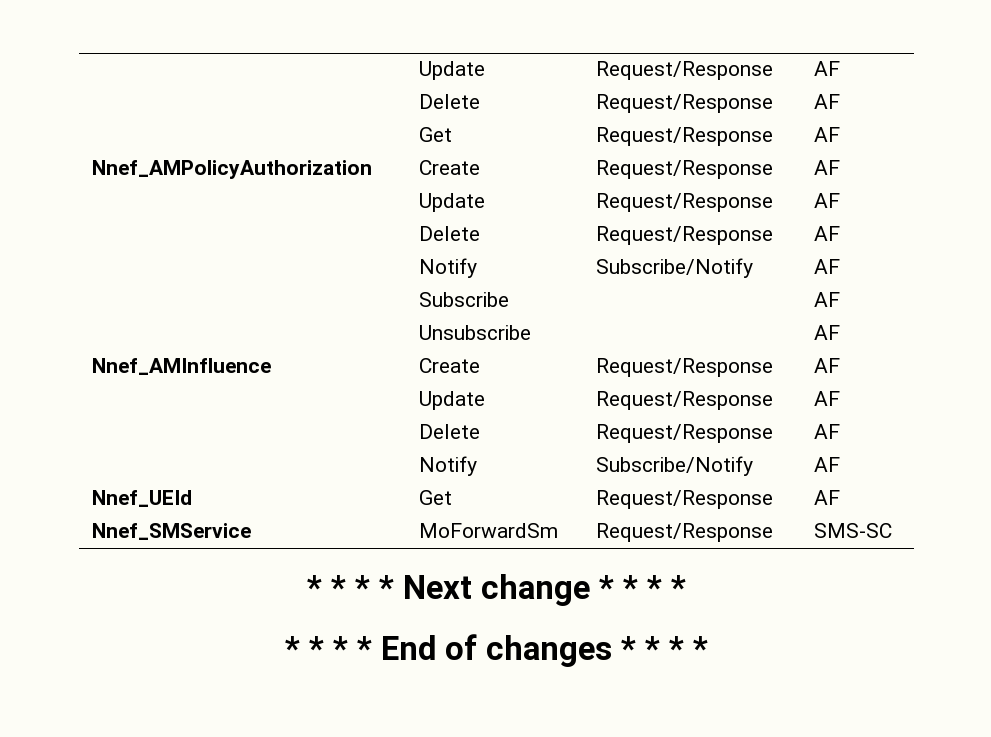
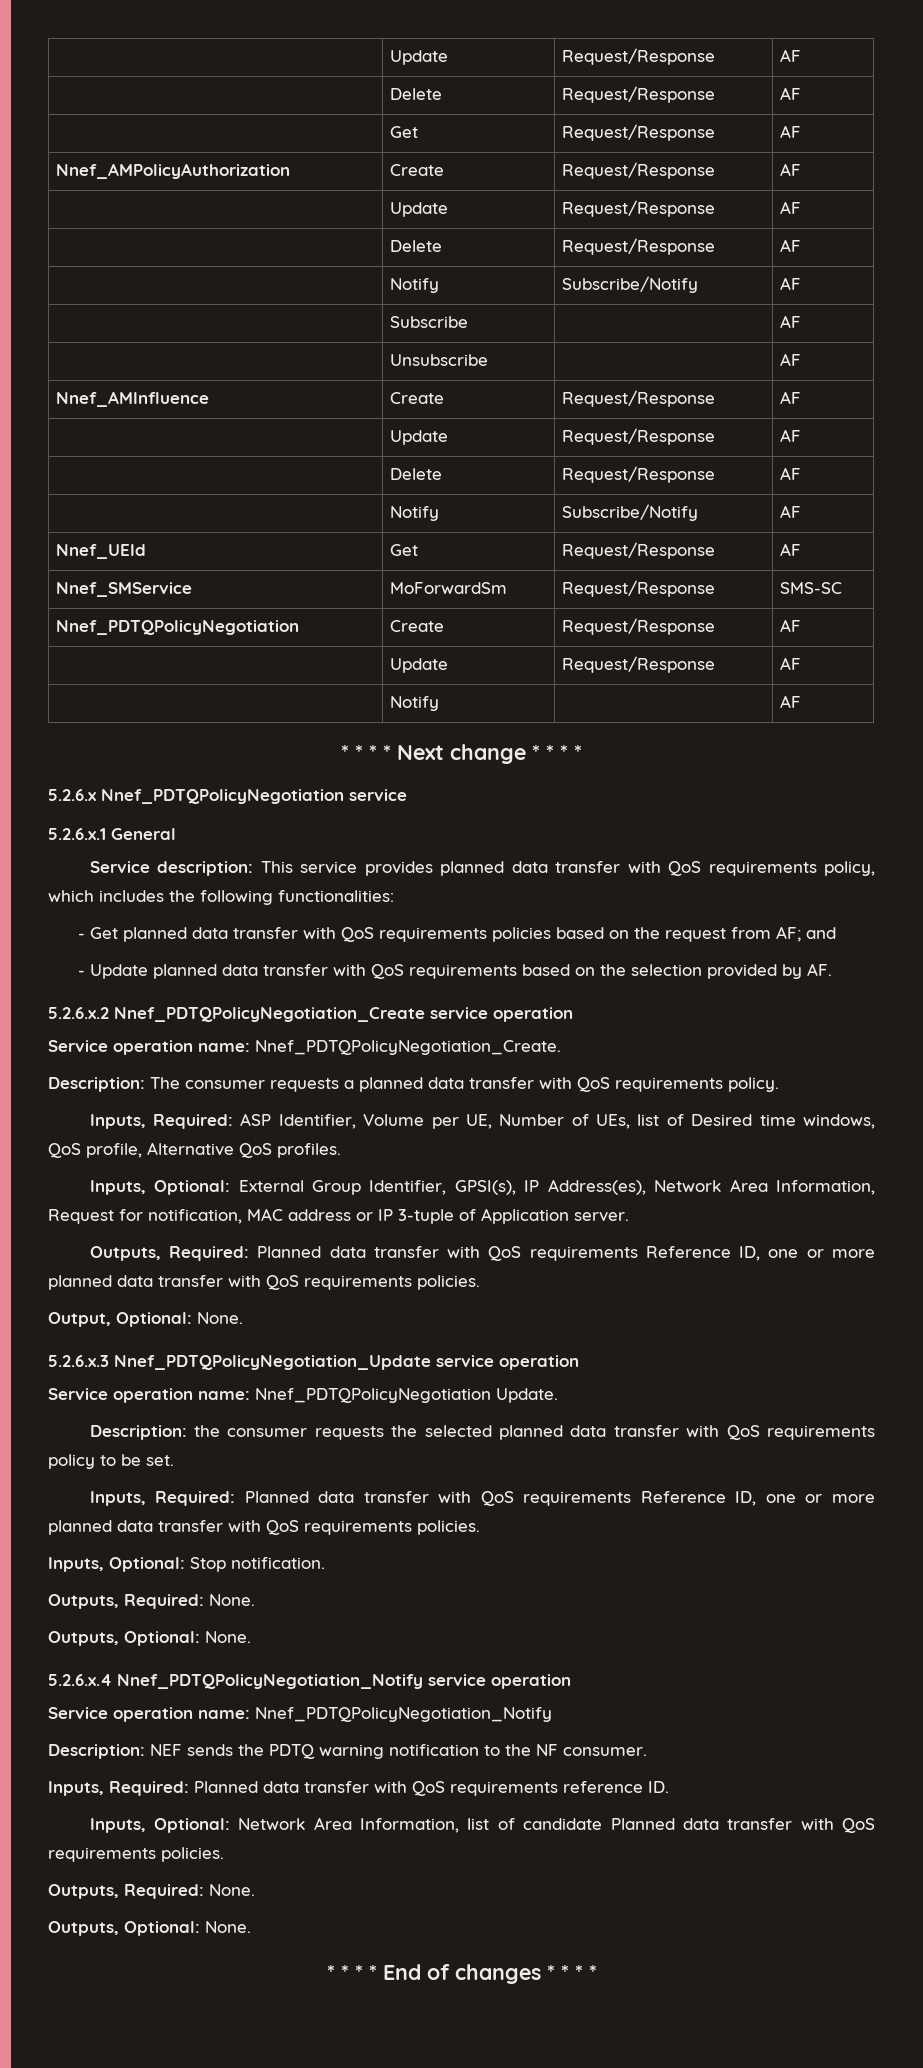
+ Nnef_PDTQPolicyNegotiation | Create | Request/Response | AF
+ | Update | Request/Response | AF
+ | Notify | | AF
+ 5.2.6.x Nnef_PDTQPolicyNegotiation service
+ 5.2.6.x.1 General
+ Service description: This service provides planned data transfer with QoS requirements policy, which includes the following functionalities:
+ - Get planned data transfer with QoS requirements policies based on the request from AF; and
+ - Update planned data transfer with QoS requirements based on the selection provided by AF.
+ 5.2.6.x.2 Nnef_PDTQPolicyNegotiation_Create service operation
+ Service operation name: Nnef_PDTQPolicyNegotiation_Create.
+ Description: The consumer requests a planned data transfer with QoS requirements policy.
+ Inputs, Required: ASP Identifier, Volume per UE, Number of UEs, list of Desired time windows, QoS profile, Alternative QoS profiles.
+ Inputs, Optional: External Group Identifier, GPSI(s), IP Address(es), Network Area Information, Request for notification, MAC address or IP 3-tuple of Application server.
+ Outputs, Required: Planned data transfer with QoS requirements Reference ID, one or more planned data transfer with QoS requirements policies.
+ Output, Optional: None.
+ 5.2.6.x.3 Nnef_PDTQPolicyNegotiation_Update service operation
+ Service operation name: Nnef_PDTQPolicyNegotiation Update.
+ Description: the consumer requests the selected planned data transfer with QoS requirements policy to be set.
+ Inputs, Required: Planned data transfer with QoS requirements Reference ID, one or more planned data transfer with QoS requirements policies.
+ Inputs, Optional: Stop notification.
+ Outputs, Required: None.
+ Outputs, Optional: None.
+ 5.2.6.x.4 Nnef_PDTQPolicyNegotiation_Notify service operation
+ Service operation name: Nnef_PDTQPolicyNegotiation_Notify
+ Description: NEF sends the PDTQ warning notification to the NF consumer.
+ Inputs, Required: Planned data transfer with QoS requirements reference ID.
+ Inputs, Optional: Network Area Information, list of candidate Planned data transfer with QoS requirements policies.
+ Outputs, Required: None.
+ Outputs, Optional: None.

